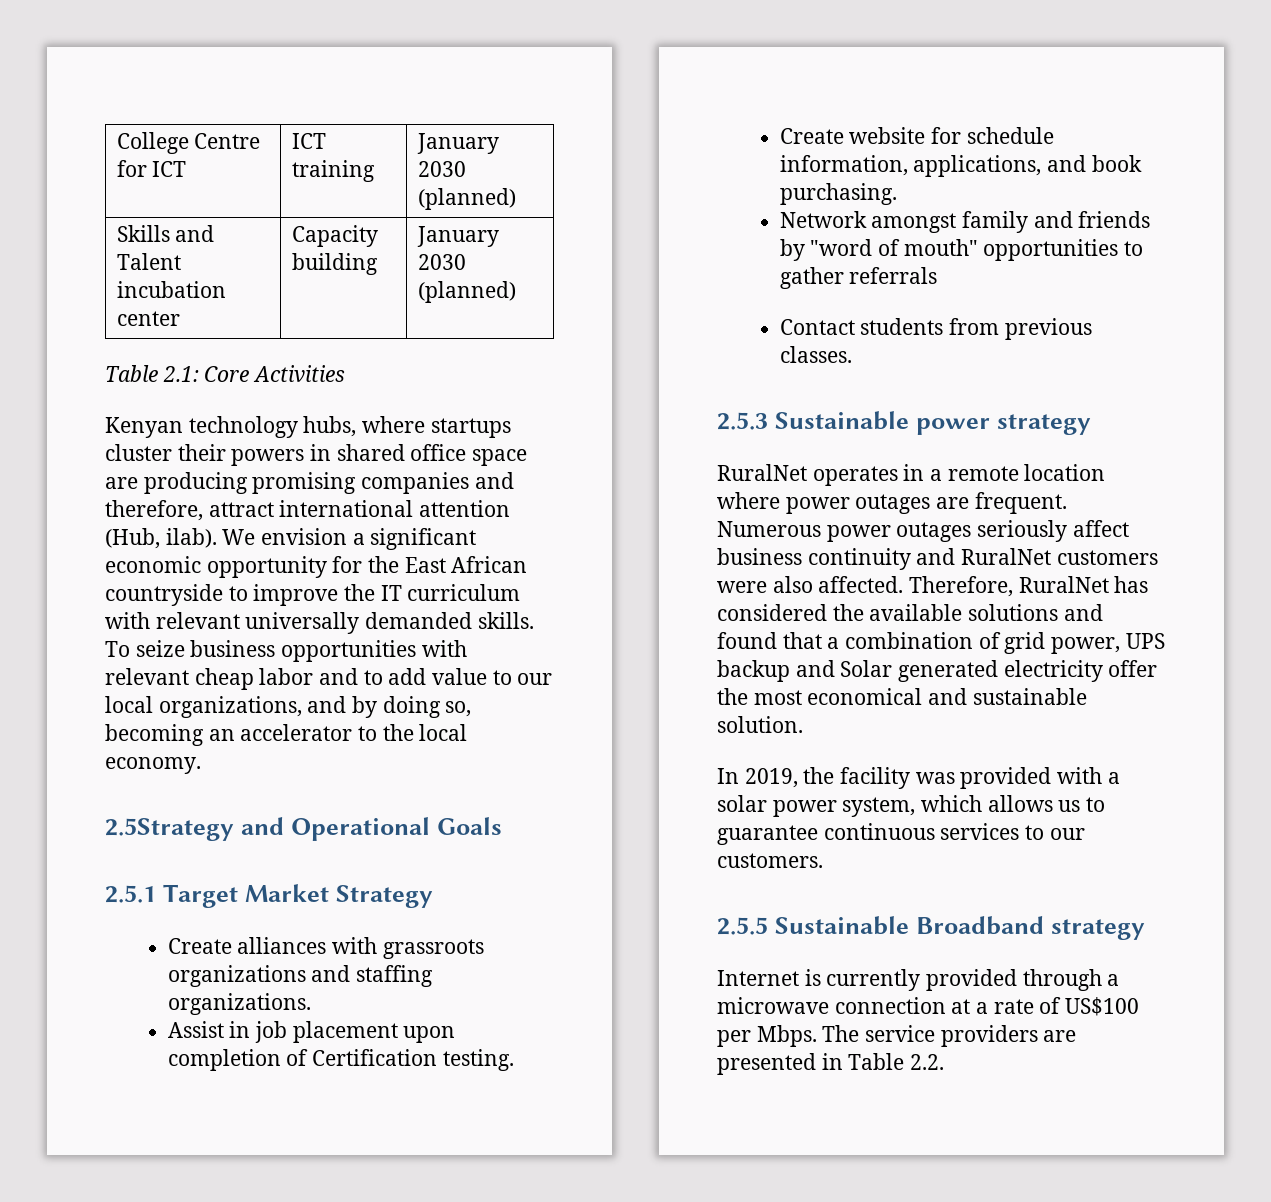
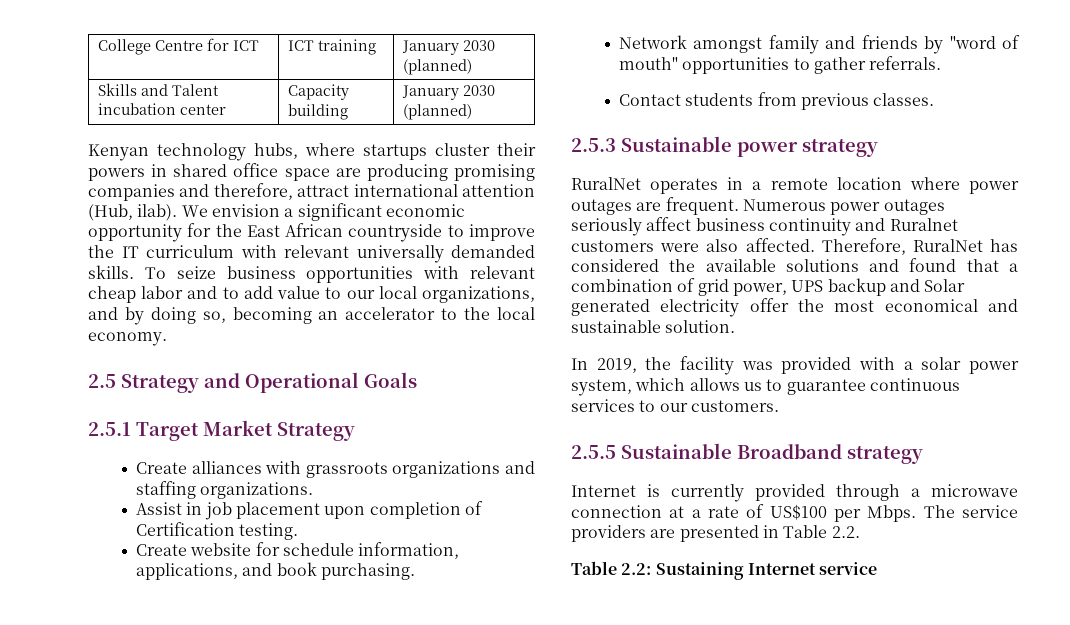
- Table 2.1: Core Activities
- 2.5Strategy and Operational Goals
+ 2.5 Strategy and Operational Goals
- Network amongst family and friends by "word of mouth" opportunities to gather referrals
+ Network amongst family and friends by "word of mouth" opportunities to gather referrals.
- Numerous power outages seriously affect business continuity and RuralNet customers were also affected.
+ Numerous power outages seriously affect business continuity and Ruralnet customers were also affected.
+ Table 2.2: Sustaining Internet service

